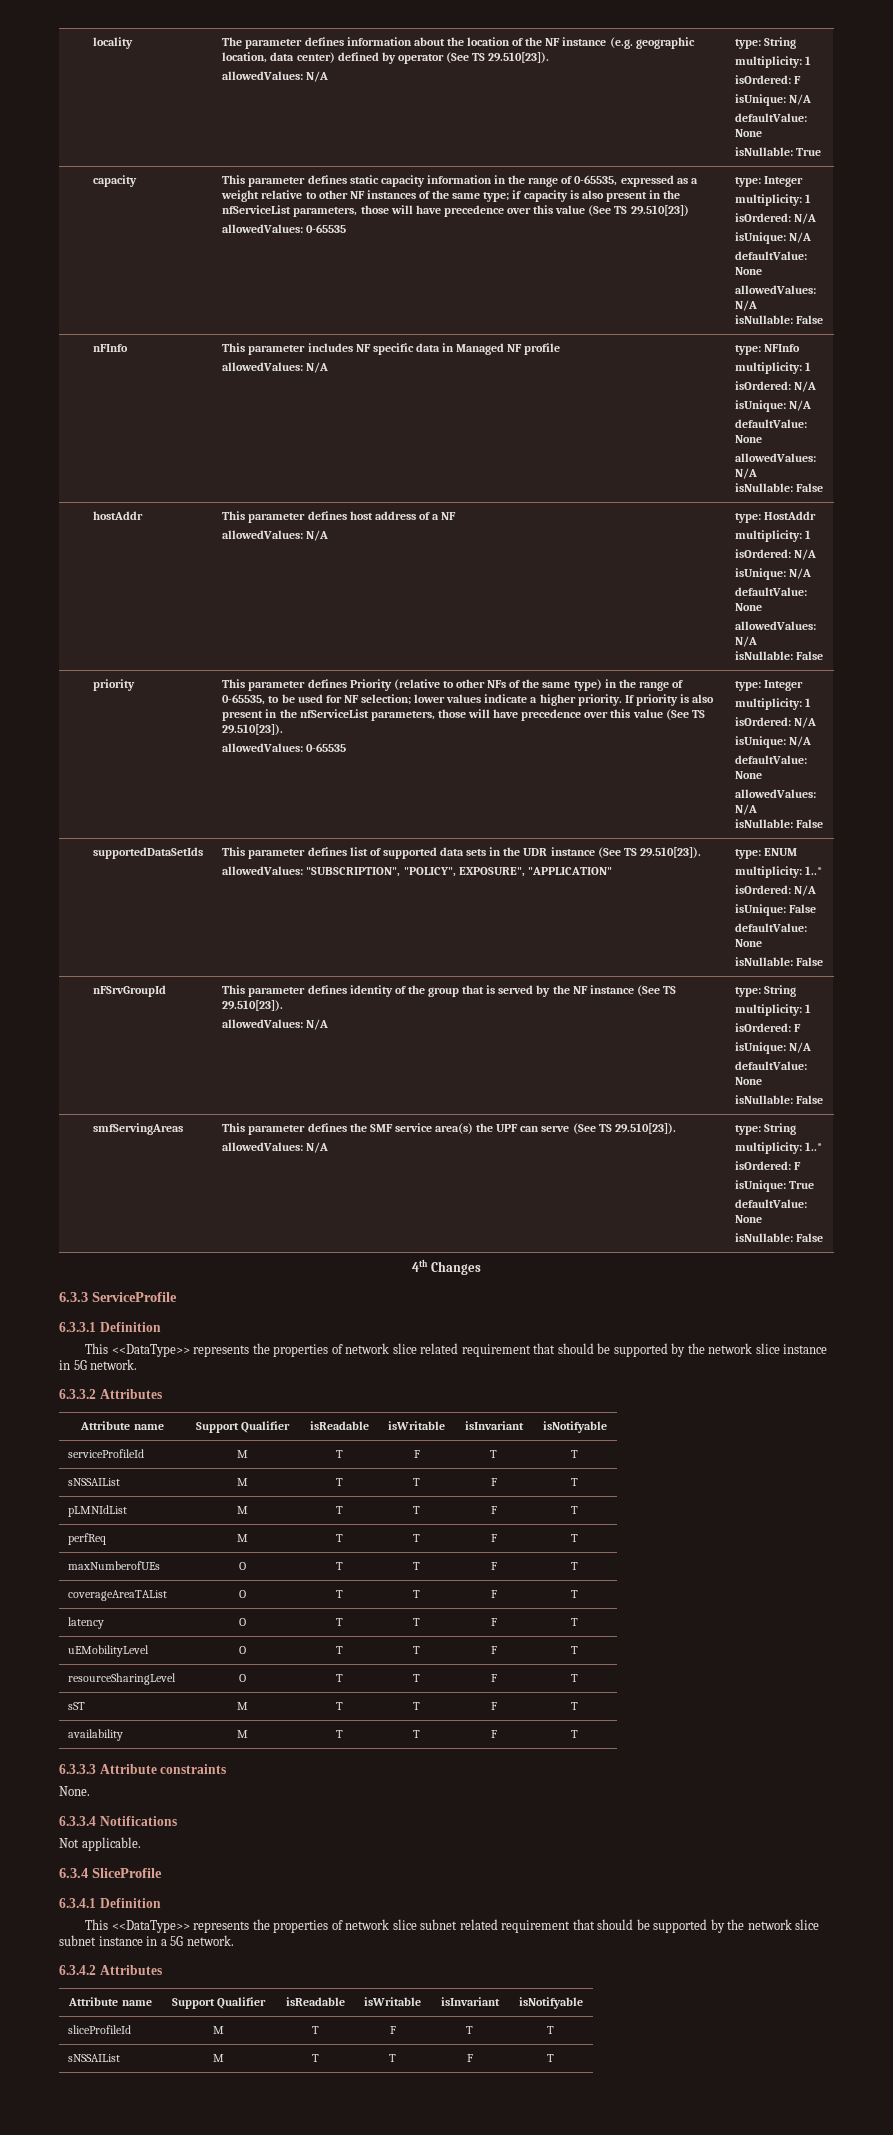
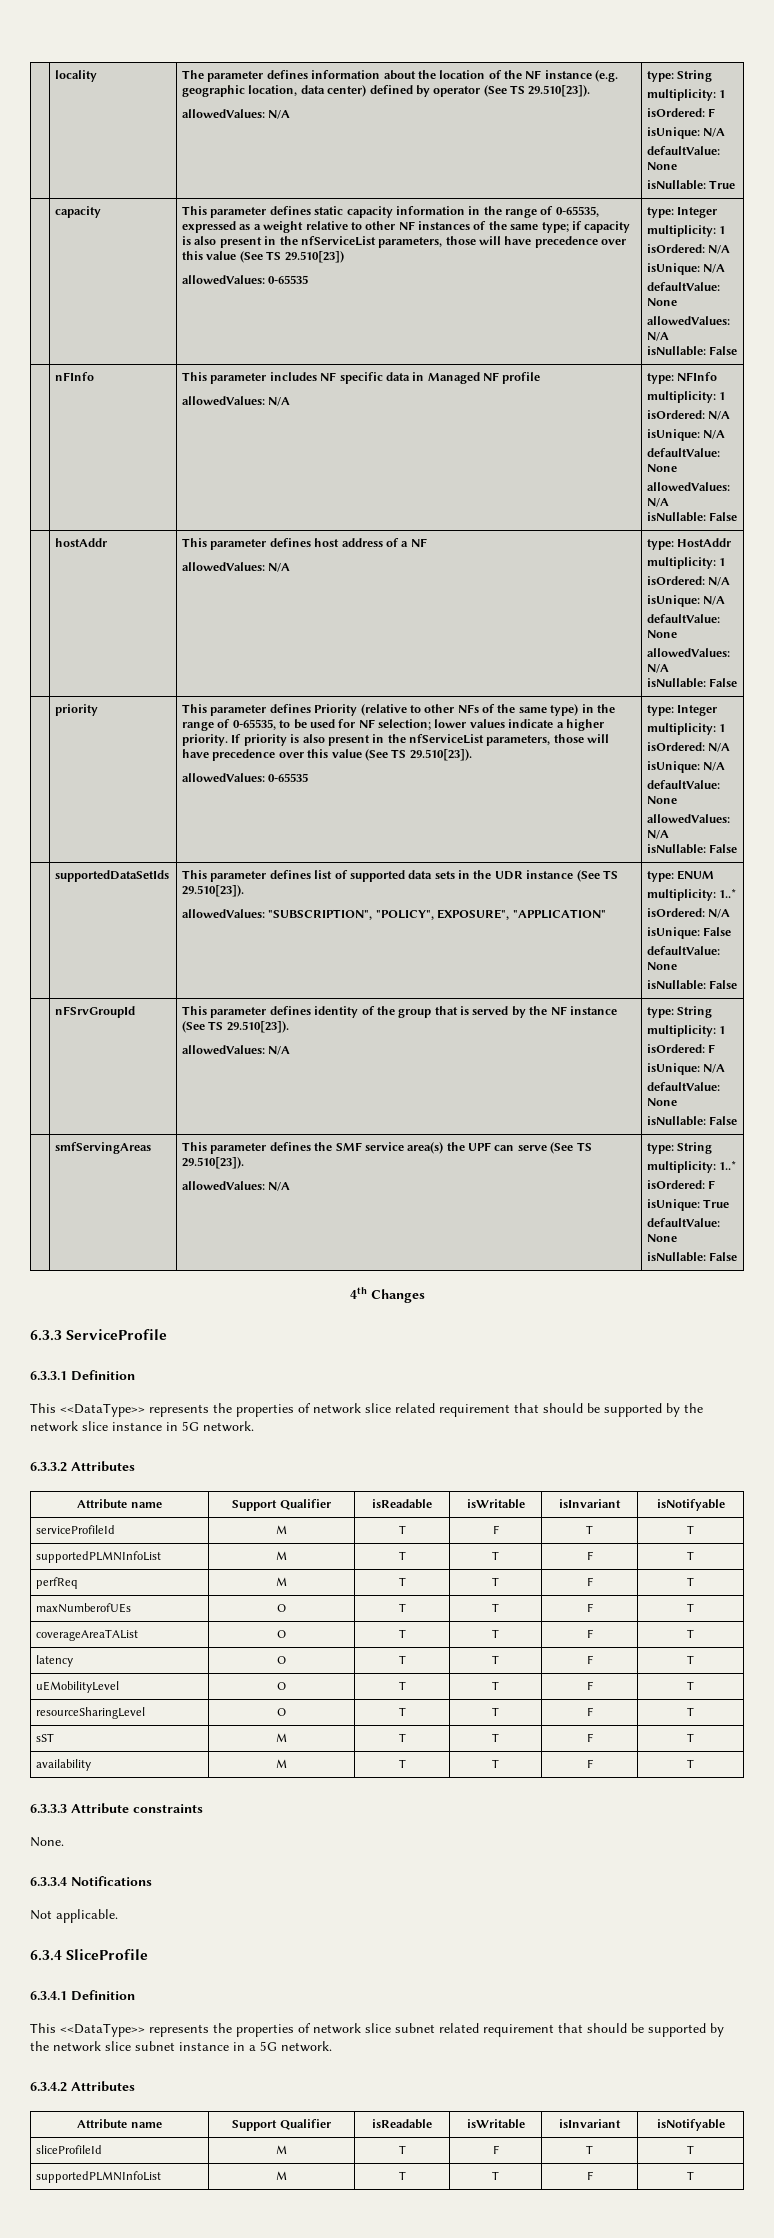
  serviceProfileId | M | T | F | T | T
- sNSSAIList | M | T | T | F | T
- pLMNIdList | M | T | T | F | T
+ supportedPLMNInfoList | M | T | T | F | T
  sliceProfileId | M | T | F | T | T
- sNSSAIList | M | T | T | F | T
+ supportedPLMNInfoList | M | T | T | F | T

